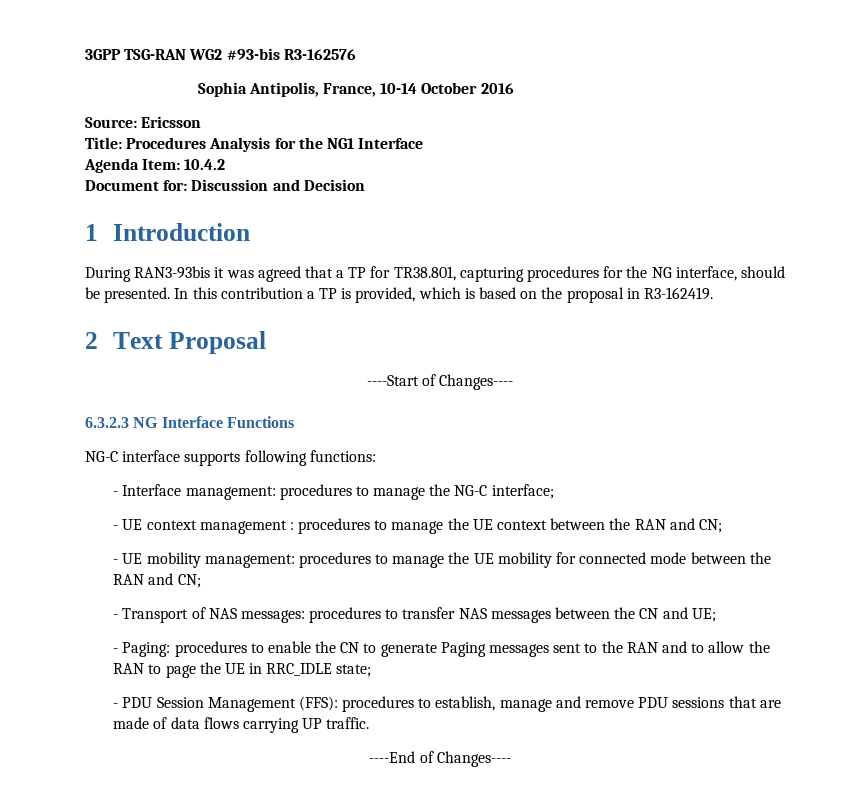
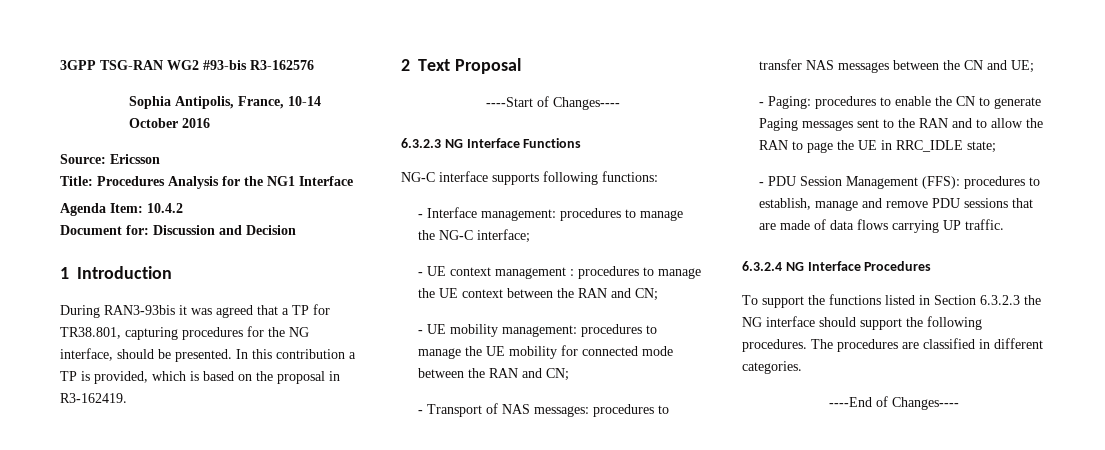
+ 6.3.2.4 NG Interface Procedures
+ To support the functions listed in Section 6.3.2.3 the NG interface should support the following procedures. The procedures are classified in different categories.

